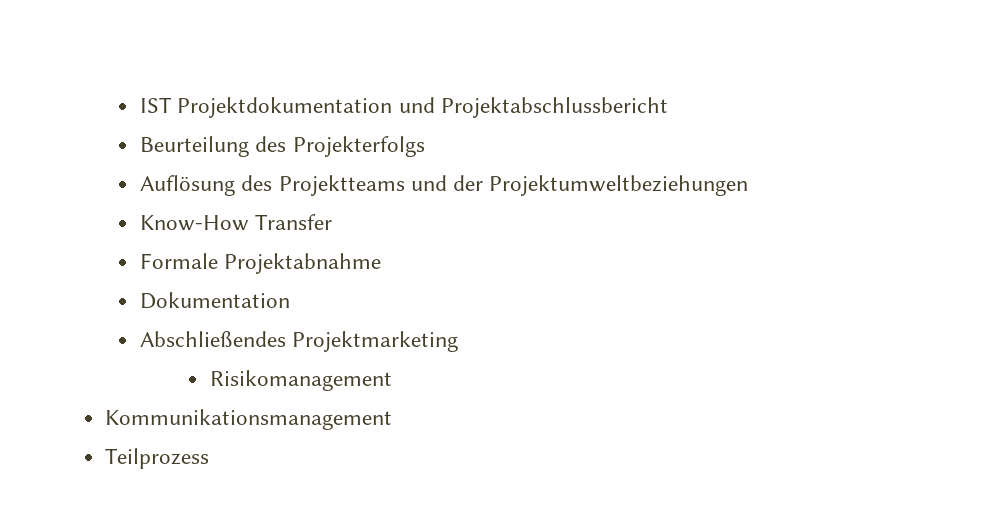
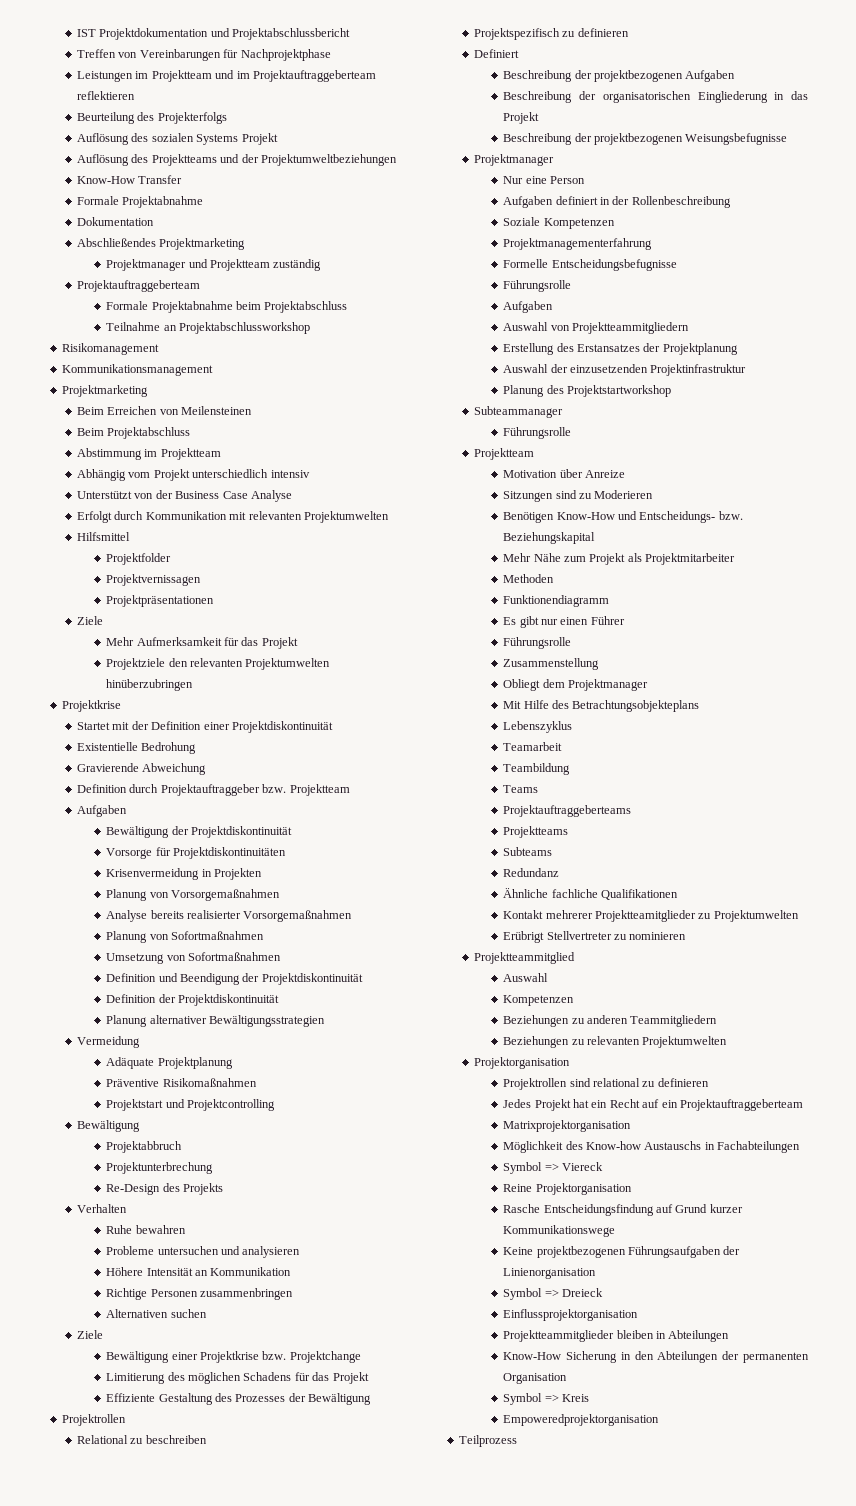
+ Treffen von Vereinbarungen für Nachprojektphase
+ Leistungen im Projektteam und im Projektauftraggeberteam reflektieren
  Beurteilung des Projekterfolgs
+ Auflösung des sozialen Systems Projekt
+ Projektmanager und Projektteam zuständig
+ Projektauftraggeberteam
+ Formale Projektabnahme beim Projektabschluss
+ Teilnahme an Projektabschlussworkshop
  Risikomanagement
  Kommunikationsmanagement
+ Projektmarketing
+ Beim Erreichen von Meilensteinen
+ Beim Projektabschluss
+ Abstimmung im Projektteam
+ Abhängig vom Projekt unterschiedlich intensiv
+ Unterstützt von der Business Case Analyse
+ Erfolgt durch Kommunikation mit relevanten Projektumwelten
+ Hilfsmittel
+ Projektfolder
+ Projektvernissagen
+ Projektpräsentationen
+ Ziele
+ Mehr Aufmerksamkeit für das Projekt
+ Projektziele den relevanten Projektumwelten hinüberzubringen
+ Projektkrise
+ Startet mit der Definition einer Projektdiskontinuität
+ Existentielle Bedrohung
+ Gravierende Abweichung
+ Definition durch Projektauftraggeber bzw. Projektteam
+ Aufgaben
+ Bewältigung der Projektdiskontinuität
+ Vorsorge für Projektdiskontinuitäten
+ Krisenvermeidung in Projekten
+ Planung von Vorsorgemaßnahmen
+ Analyse bereits realisierter Vorsorgemaßnahmen
+ Planung von Sofortmaßnahmen
+ Umsetzung von Sofortmaßnahmen
+ Definition und Beendigung der Projektdiskontinuität
+ Definition der Projektdiskontinuität
+ Planung alternativer Bewältigungsstrategien
+ Vermeidung
+ Adäquate Projektplanung
+ Präventive Risikomaßnahmen
+ Projektstart und Projektcontrolling
+ Bewältigung
+ Projektabbruch
+ Projektunterbrechung
+ Re-Design des Projekts
+ Verhalten
+ Ruhe bewahren
+ Probleme untersuchen und analysieren
+ Höhere Intensität an Kommunikation
+ Richtige Personen zusammenbringen
+ Alternativen suchen
+ Ziele
+ Bewältigung einer Projektkrise bzw. Projektchange
+ Limitierung des möglichen Schadens für das Projekt
+ Effiziente Gestaltung des Prozesses der Bewältigung
+ Projektrollen
+ Relational zu beschreiben
+ Projektspezifisch zu definieren
+ Definiert
+ Beschreibung der projektbezogenen Aufgaben
+ Beschreibung der organisatorischen Eingliederung in das Projekt
+ Beschreibung der projektbezogenen Weisungsbefugnisse
+ Projektmanager
+ Nur eine Person
+ Aufgaben definiert in der Rollenbeschreibung
+ Soziale Kompetenzen
+ Projektmanagementerfahrung
+ Formelle Entscheidungsbefugnisse
+ Führungsrolle
+ Aufgaben
+ Auswahl von Projektteammitgliedern
+ Erstellung des Erstansatzes der Projektplanung
+ Auswahl der einzusetzenden Projektinfrastruktur
+ Planung des Projektstartworkshop
+ Subteammanager
+ Führungsrolle
+ Projektteam
+ Motivation über Anreize
+ Sitzungen sind zu Moderieren
+ Benötigen Know-How und Entscheidungs- bzw. Beziehungskapital
+ Mehr Nähe zum Projekt als Projektmitarbeiter
+ Methoden
+ Funktionendiagramm
+ Es gibt nur einen Führer
+ Führungsrolle
+ Zusammenstellung
+ Obliegt dem Projektmanager
+ Mit Hilfe des Betrachtungsobjekteplans
+ Lebenszyklus
+ Teamarbeit
+ Teambildung
+ Teams
+ Projektauftraggeberteams
+ Projektteams
+ Subteams
+ Redundanz
+ Ähnliche fachliche Qualifikationen
+ Kontakt mehrerer Projektteamitglieder zu Projektumwelten
+ Erübrigt Stellvertreter zu nominieren
+ Projektteammitglied
+ Auswahl
+ Kompetenzen
+ Beziehungen zu anderen Teammitgliedern
+ Beziehungen zu relevanten Projektumwelten
+ Projektorganisation
+ Projektrollen sind relational zu definieren
+ Jedes Projekt hat ein Recht auf ein Projektauftraggeberteam
+ Matrixprojektorganisation
+ Möglichkeit des Know-how Austauschs in Fachabteilungen
+ Symbol => Viereck
+ Reine Projektorganisation
+ Rasche Entscheidungsfindung auf Grund kurzer Kommunikationswege
+ Keine projektbezogenen Führungsaufgaben der Linienorganisation
+ Symbol => Dreieck
+ Einflussprojektorganisation
+ Projektteammitglieder bleiben in Abteilungen
+ Know-How Sicherung in den Abteilungen der permanenten Organisation
+ Symbol => Kreis
+ Empoweredprojektorganisation

